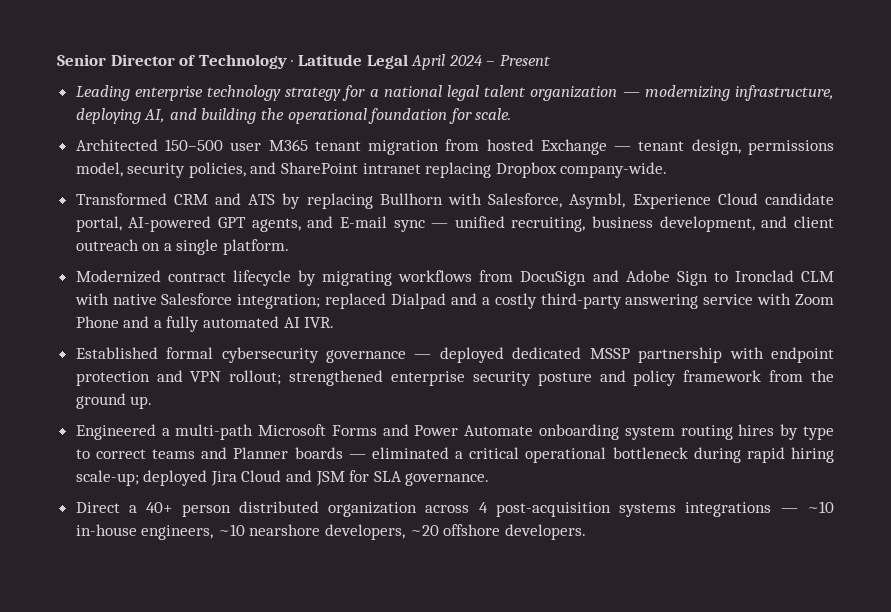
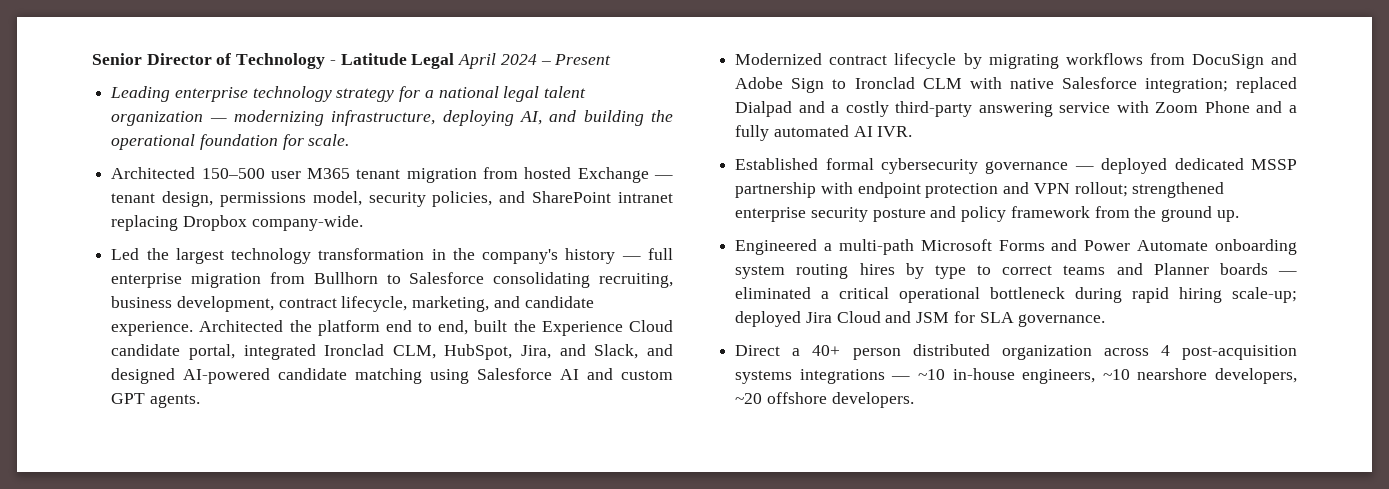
- Senior Director of Technology · Latitude Legal April 2024 – Present
+ Senior Director of Technology - Latitude Legal April 2024 – Present
- Transformed CRM and ATS by replacing Bullhorn with Salesforce, Asymbl, Experience Cloud candidate portal, AI-powered GPT agents, and E-mail sync — unified recruiting, business development, and client outreach on a single platform.
+ Led the largest technology transformation in the company's history — full enterprise migration from Bullhorn to Salesforce consolidating recruiting, business development, contract lifecycle, marketing, and candidate experience. Architected the platform end to end, built the Experience Cloud candidate portal, integrated Ironclad CLM, HubSpot, Jira, and Slack, and designed AI-powered candidate matching using Salesforce AI and custom GPT agents.

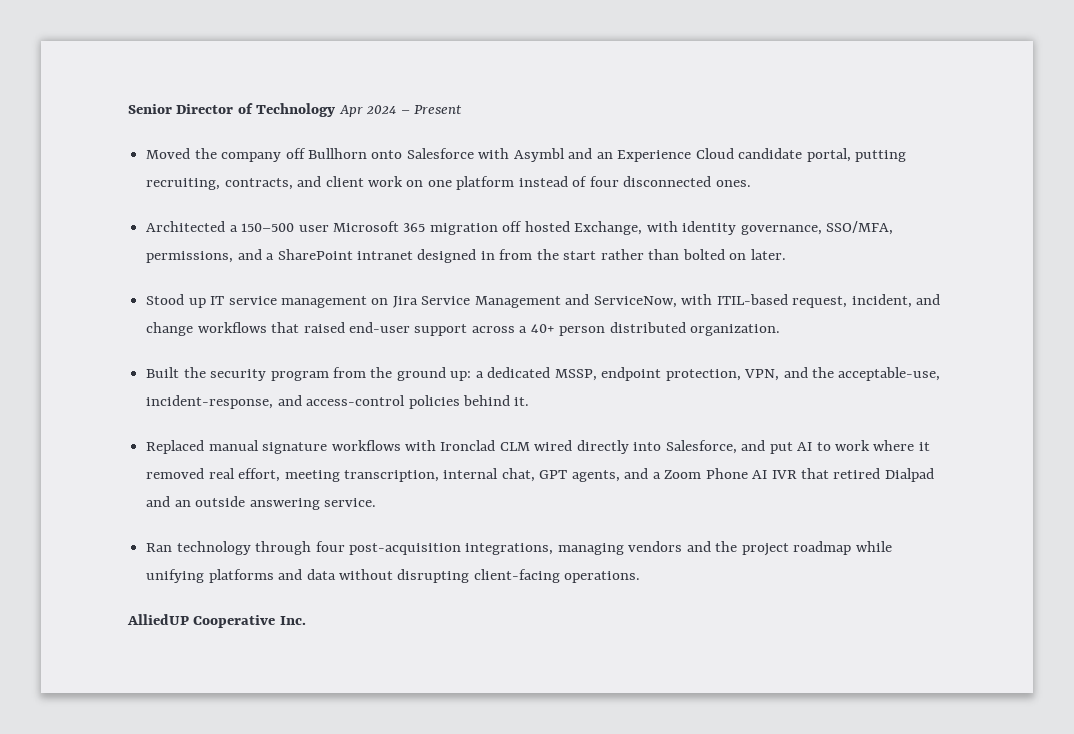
- Senior Director of Technology - Latitude Legal April 2024 – Present
+ Senior Director of Technology Apr 2024 – Present
- Leading enterprise technology strategy for a national legal talent organization — modernizing infrastructure, deploying AI, and building the operational foundation for scale.
- Architected 150–500 user M365 tenant migration from hosted Exchange — tenant design, permissions model, security policies, and SharePoint intranet replacing Dropbox company-wide.
- Led the largest technology transformation in the company's history — full enterprise migration from Bullhorn to Salesforce consolidating recruiting, business development, contract lifecycle, marketing, and candidate experience. Architected the platform end to end, built the Experience Cloud candidate portal, integrated Ironclad CLM, HubSpot, Jira, and Slack, and designed AI-powered candidate matching using Salesforce AI and custom GPT agents.
- Modernized contract lifecycle by migrating workflows from DocuSign and Adobe Sign to Ironclad CLM with native Salesforce integration; replaced Dialpad and a costly third-party answering service with Zoom Phone and a fully automated AI IVR.
- Established formal cybersecurity governance — deployed dedicated MSSP partnership with endpoint protection and VPN rollout; strengthened enterprise security posture and policy framework from the ground up.
- Engineered a multi-path Microsoft Forms and Power Automate onboarding system routing hires by type to correct teams and Planner boards — eliminated a critical operational bottleneck during rapid hiring scale-up; deployed Jira Cloud and JSM for SLA governance.
- Direct a 40+ person distributed organization across 4 post-acquisition systems integrations — ~10 in-house engineers, ~10 nearshore developers, ~20 offshore developers.
+ Moved the company off Bullhorn onto Salesforce with Asymbl and an Experience Cloud candidate portal, putting recruiting, contracts, and client work on one platform instead of four disconnected ones.
+ Architected a 150–500 user Microsoft 365 migration off hosted Exchange, with identity governance, SSO/MFA, permissions, and a SharePoint intranet designed in from the start rather than bolted on later.
+ Stood up IT service management on Jira Service Management and ServiceNow, with ITIL-based request, incident, and change workflows that raised end-user support across a 40+ person distributed organization.
+ Built the security program from the ground up: a dedicated MSSP, endpoint protection, VPN, and the acceptable-use, incident-response, and access-control policies behind it.
+ Replaced manual signature workflows with Ironclad CLM wired directly into Salesforce, and put AI to work where it removed real effort, meeting transcription, internal chat, GPT agents, and a Zoom Phone AI IVR that retired Dialpad and an outside answering service.
+ Ran technology through four post-acquisition integrations, managing vendors and the project roadmap while unifying platforms and data without disrupting client-facing operations.
+ AlliedUP Cooperative Inc.

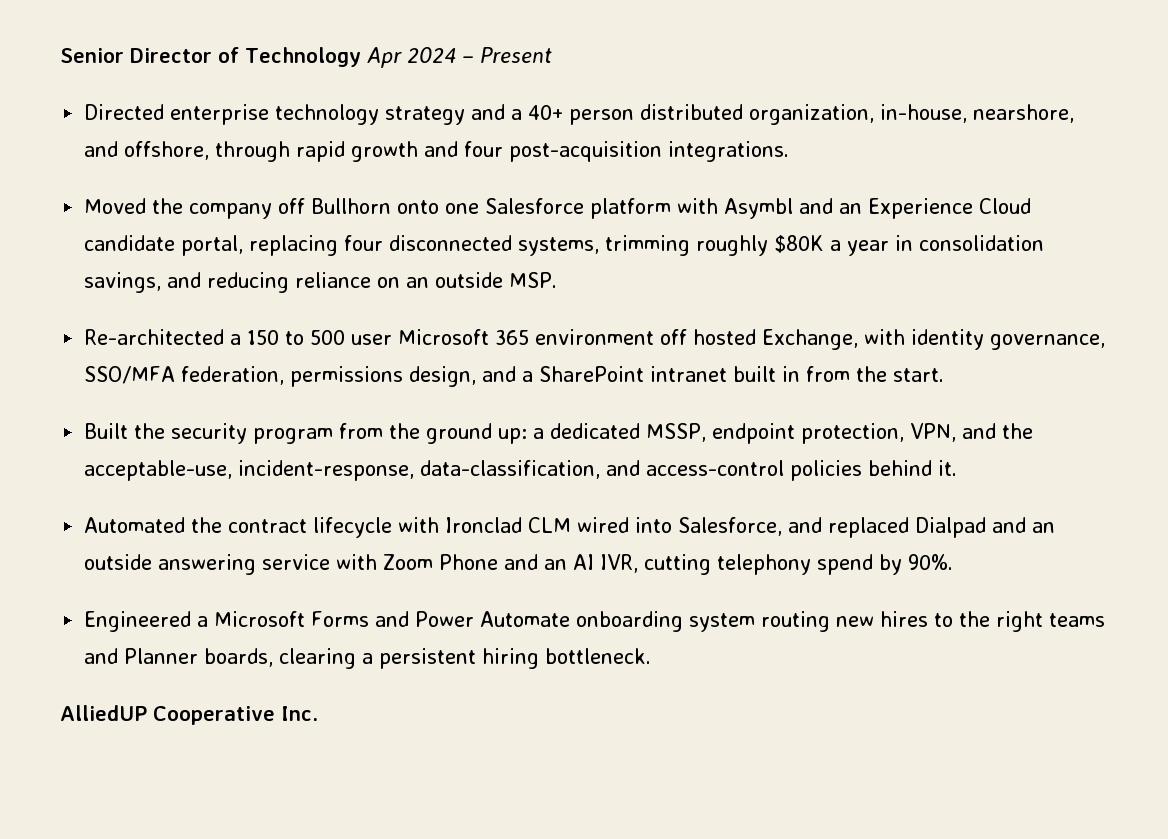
+ Directed enterprise technology strategy and a 40+ person distributed organization, in-house, nearshore, and offshore, through rapid growth and four post-acquisition integrations.
- Moved the company off Bullhorn onto Salesforce with Asymbl and an Experience Cloud candidate portal, putting recruiting, contracts, and client work on one platform instead of four disconnected ones.
- Architected a 150–500 user Microsoft 365 migration off hosted Exchange, with identity governance, SSO/MFA, permissions, and a SharePoint intranet designed in from the start rather than bolted on later.
- Stood up IT service management on Jira Service Management and ServiceNow, with ITIL-based request, incident, and change workflows that raised end-user support across a 40+ person distributed organization.
+ Moved the company off Bullhorn onto one Salesforce platform with Asymbl and an Experience Cloud candidate portal, replacing four disconnected systems, trimming roughly $80K a year in consolidation savings, and reducing reliance on an outside MSP.
+ Re-architected a 150 to 500 user Microsoft 365 environment off hosted Exchange, with identity governance, SSO/MFA federation, permissions design, and a SharePoint intranet built in from the start.
- Built the security program from the ground up: a dedicated MSSP, endpoint protection, VPN, and the acceptable-use, incident-response, and access-control policies behind it.
+ Built the security program from the ground up: a dedicated MSSP, endpoint protection, VPN, and the acceptable-use, incident-response, data-classification, and access-control policies behind it.
- Replaced manual signature workflows with Ironclad CLM wired directly into Salesforce, and put AI to work where it removed real effort, meeting transcription, internal chat, GPT agents, and a Zoom Phone AI IVR that retired Dialpad and an outside answering service.
- Ran technology through four post-acquisition integrations, managing vendors and the project roadmap while unifying platforms and data without disrupting client-facing operations.
+ Automated the contract lifecycle with Ironclad CLM wired into Salesforce, and replaced Dialpad and an outside answering service with Zoom Phone and an AI IVR, cutting telephony spend by 90%.
+ Engineered a Microsoft Forms and Power Automate onboarding system routing new hires to the right teams and Planner boards, clearing a persistent hiring bottleneck.

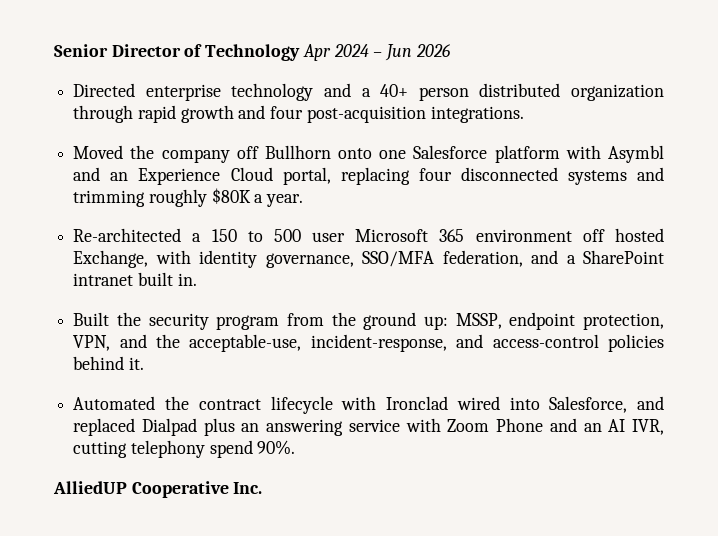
- Senior Director of Technology Apr 2024 – Present
+ Senior Director of Technology Apr 2024 – Jun 2026
- Directed enterprise technology strategy and a 40+ person distributed organization, in-house, nearshore, and offshore, through rapid growth and four post-acquisition integrations.
+ Directed enterprise technology and a 40+ person distributed organization through rapid growth and four post-acquisition integrations.
- Moved the company off Bullhorn onto one Salesforce platform with Asymbl and an Experience Cloud candidate portal, replacing four disconnected systems, trimming roughly $80K a year in consolidation savings, and reducing reliance on an outside MSP.
+ Moved the company off Bullhorn onto one Salesforce platform with Asymbl and an Experience Cloud portal, replacing four disconnected systems and trimming roughly $80K a year.
- Re-architected a 150 to 500 user Microsoft 365 environment off hosted Exchange, with identity governance, SSO/MFA federation, permissions design, and a SharePoint intranet built in from the start.
+ Re-architected a 150 to 500 user Microsoft 365 environment off hosted Exchange, with identity governance, SSO/MFA federation, and a SharePoint intranet built in.
- Built the security program from the ground up: a dedicated MSSP, endpoint protection, VPN, and the acceptable-use, incident-response, data-classification, and access-control policies behind it.
+ Built the security program from the ground up: MSSP, endpoint protection, VPN, and the acceptable-use, incident-response, and access-control policies behind it.
- Automated the contract lifecycle with Ironclad CLM wired into Salesforce, and replaced Dialpad and an outside answering service with Zoom Phone and an AI IVR, cutting telephony spend by 90%.
+ Automated the contract lifecycle with Ironclad wired into Salesforce, and replaced Dialpad plus an answering service with Zoom Phone and an AI IVR, cutting telephony spend 90%.
- Engineered a Microsoft Forms and Power Automate onboarding system routing new hires to the right teams and Planner boards, clearing a persistent hiring bottleneck.

